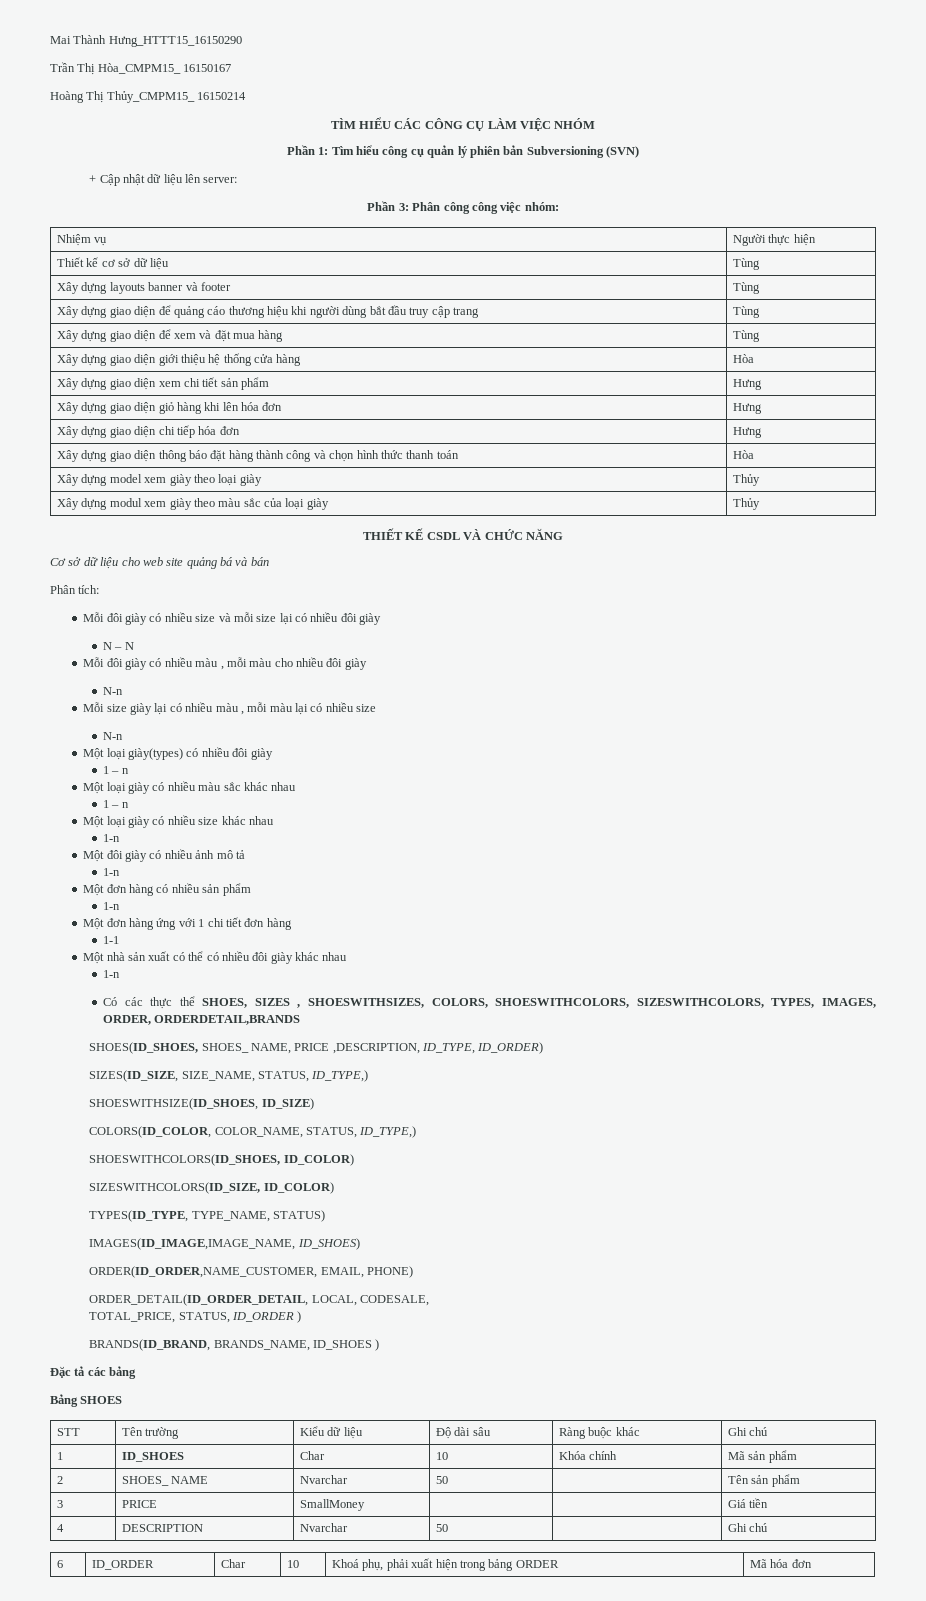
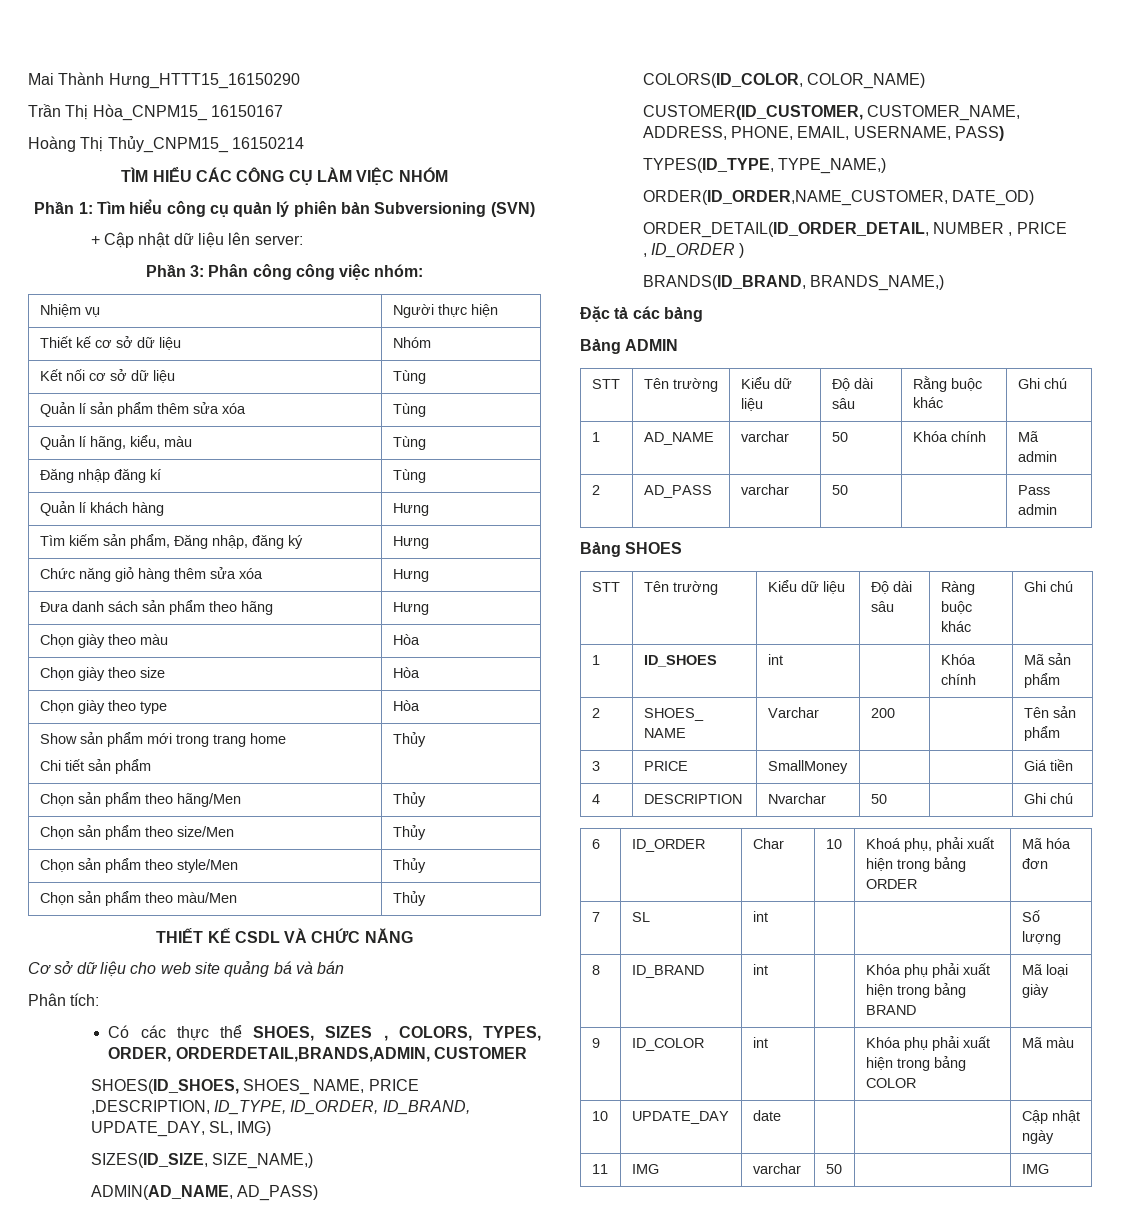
- Trần Thị Hòa_CMPM15_ 16150167
+ Trần Thị Hòa_CNPM15_ 16150167
- Hoàng Thị Thủy_CMPM15_ 16150214
+ Hoàng Thị Thủy_CNPM15_ 16150214
- Thiết kế cơ sở dữ liệu | Tùng
- Xây dựng layouts banner và footer | Tùng
- Xây dựng giao diện để quảng cáo thương hiệu khi người dùng bắt đầu truy cập trang | Tùng
- Xây dựng giao diện để xem và đặt mua hàng | Tùng
- Xây dựng giao diện giới thiệu hệ thống cửa hàng | Hòa
- Xây dựng giao diện xem chi tiết sản phẩm | Hưng
- Xây dựng giao diện giỏ hàng khi lên hóa đơn | Hưng
- Xây dựng giao diện chi tiếp hóa đơn | Hưng
- Xây dựng giao diện thông báo đặt hàng thành công và chọn hình thức thanh toán | Hòa
- Xây dựng model xem giày theo loại giày | Thủy
- Xây dựng modul xem giày theo màu sắc của loại giày | Thủy
+ Thiết kế cơ sở dữ liệu | Nhóm
+ Kết nối cơ sở dữ liệu | Tùng
+ Quản lí sản phẩm thêm sửa xóa | Tùng
+ Quản lí hãng, kiểu, màu | Tùng
+ Đăng nhập đăng kí | Tùng
+ Quản lí khách hàng | Hưng
+ Tìm kiếm sản phẩm, Đăng nhập, đăng ký | Hưng
+ Chức năng giỏ hàng thêm sửa xóa | Hưng
+ Đưa danh sách sản phẩm theo hãng | Hưng
+ Chọn giày theo màu | Hòa
+ Chọn giày theo size | Hòa
+ Chọn giày theo type | Hòa
+ Show sản phẩm mới trong trang home
+ Chi tiết sản phẩm | Thủy
+ Chọn sản phẩm theo hãng/Men | Thủy
+ Chọn sản phẩm theo size/Men | Thủy
+ Chọn sản phẩm theo style/Men | Thủy
+ Chọn sản phẩm theo màu/Men | Thủy
- Mỗi đôi giày có nhiều size và mỗi size lại có nhiều đôi giày
- N – N
- Mỗi đôi giày có nhiều màu , mỗi màu cho nhiều đôi giày
- N-n
- Mỗi size giày lại có nhiều màu , mỗi màu lại có nhiều size
- N-n
- Một loại giày(types) có nhiều đôi giày
- 1 – n
- Một loại giày có nhiều màu sắc khác nhau
- 1 – n
- Một loại giày có nhiều size khác nhau
- 1-n
- Một đôi giày có nhiều ảnh mô tả
- 1-n
- Một đơn hàng có nhiều sản phẩm
- 1-n
- Một đơn hàng ứng với 1 chi tiết đơn hàng
- 1-1
- Một nhà sản xuất có thể có nhiều đôi giày khác nhau
- 1-n
- Có các thực thể SHOES, SIZES , SHOESWITHSIZES, COLORS, SHOESWITHCOLORS, SIZESWITHCOLORS, TYPES, IMAGES, ORDER, ORDERDETAIL,BRANDS
+ Có các thực thể SHOES, SIZES , COLORS, TYPES, ORDER, ORDERDETAIL,BRANDS,ADMIN, CUSTOMER
- SHOES(ID_SHOES, SHOES_ NAME, PRICE ,DESCRIPTION, ID_TYPE, ID_ORDER)
- SIZES(ID_SIZE, SIZE_NAME, STATUS, ID_TYPE,)
- SHOESWITHSIZE(ID_SHOES, ID_SIZE)
- COLORS(ID_COLOR, COLOR_NAME, STATUS, ID_TYPE,)
- SHOESWITHCOLORS(ID_SHOES, ID_COLOR)
- SIZESWITHCOLORS(ID_SIZE, ID_COLOR)
- TYPES(ID_TYPE, TYPE_NAME, STATUS)
- IMAGES(ID_IMAGE,IMAGE_NAME, ID_SHOES)
+ SHOES(ID_SHOES, SHOES_ NAME, PRICE ,DESCRIPTION, ID_TYPE, ID_ORDER, ID_BRAND, UPDATE_DAY, SL, IMG)
+ SIZES(ID_SIZE, SIZE_NAME,)
+ ADMIN(AD_NAME, AD_PASS)
+ COLORS(ID_COLOR, COLOR_NAME)
+ CUSTOMER(ID_CUSTOMER, CUSTOMER_NAME, ADDRESS, PHONE, EMAIL, USERNAME, PASS)
+ TYPES(ID_TYPE, TYPE_NAME,)
- ORDER(ID_ORDER,NAME_CUSTOMER, EMAIL, PHONE)
+ ORDER(ID_ORDER,NAME_CUSTOMER, DATE_OD)
- ORDER_DETAIL(ID_ORDER_DETAIL, LOCAL, CODESALE,
- TOTAL_PRICE, STATUS, ID_ORDER )
+ ORDER_DETAIL(ID_ORDER_DETAIL, NUMBER , PRICE
+ , ID_ORDER )
- BRANDS(ID_BRAND, BRANDS_NAME, ID_SHOES )
+ BRANDS(ID_BRAND, BRANDS_NAME,)
+ Bảng ADMIN
+ STT | Tên trường | Kiểu dữ liệu | Độ dài sâu | Rằng buộc khác | Ghi chú
+ 1 | AD_NAME | varchar | 50 | Khóa chính | Mã admin
+ 2 | AD_PASS | varchar | 50 | | Pass admin
- 1 | ID_SHOES | Char | 10 | Khóa chính | Mã sản phẩm
+ 1 | ID_SHOES | int | | Khóa chính | Mã sản phẩm
- 2 | SHOES_ NAME | Nvarchar | 50 | | Tên sản phẩm
+ 2 | SHOES_ NAME | Varchar | 200 | | Tên sản phẩm
+ 7 | SL | int | | | Số lượng
+ 8 | ID_BRAND | int | | Khóa phụ phải xuất hiện trong bảng BRAND | Mã loại giày
+ 9 | ID_COLOR | int | | Khóa phụ phải xuất hiện trong bảng COLOR | Mã màu
+ 10 | UPDATE_DAY | date | | | Cập nhật ngày
+ 11 | IMG | varchar | 50 | | IMG

